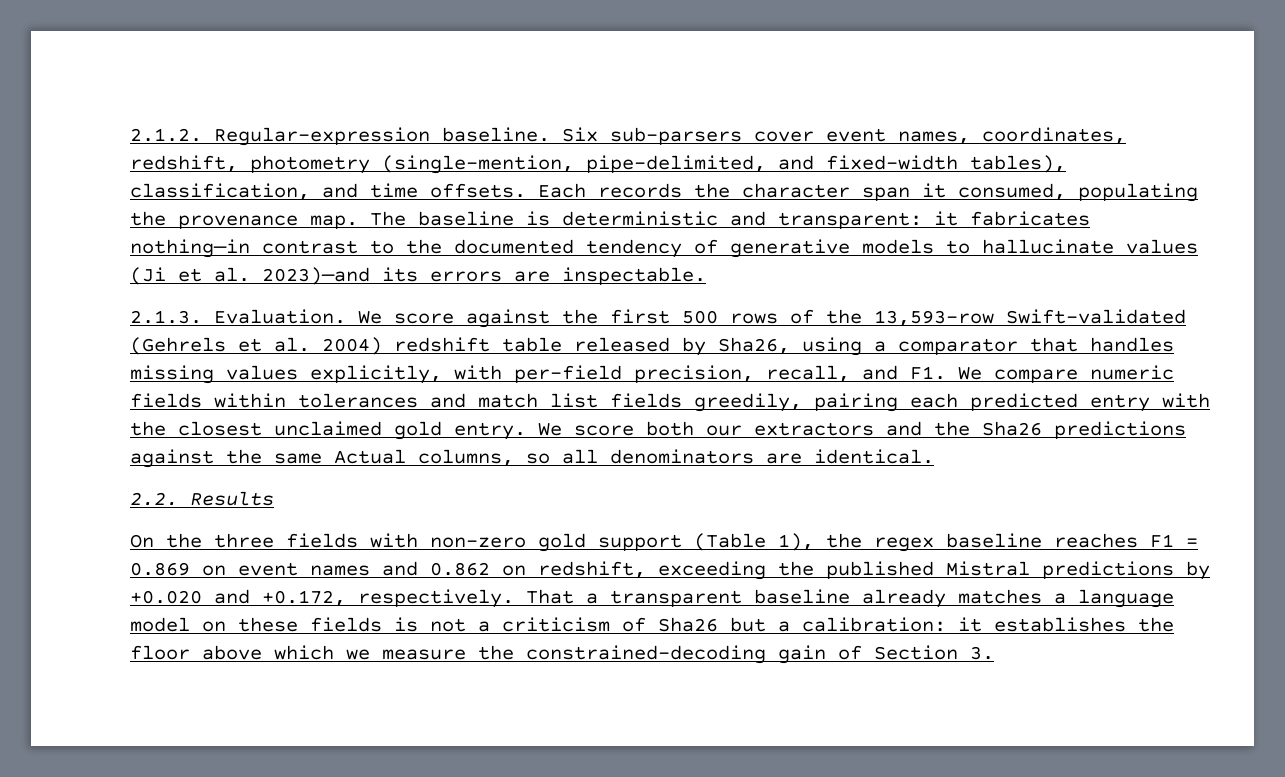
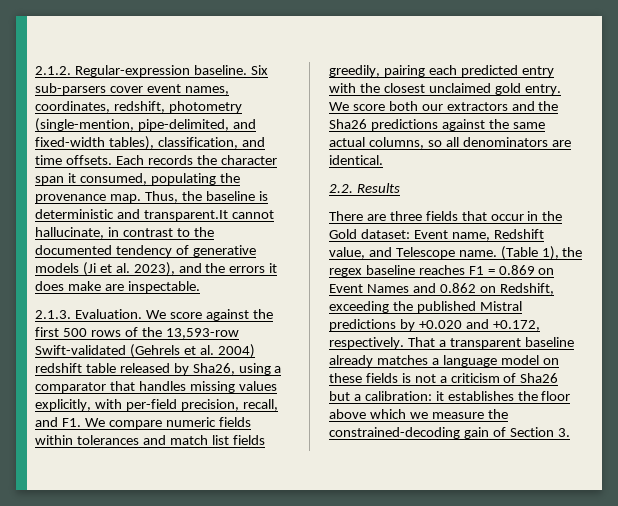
- The baseline is deterministic and transparent: it fabricates nothing—in contrast to the documented tendency of generative models to hallucinate values (Ji et al. 2023)—and its errors are inspectable.
+ Thus, the baseline is deterministic and transparent.It cannot hallucinate, in contrast to the documented tendency of generative models (Ji et al. 2023), and the errors it does make are inspectable.
- We score both our extractors and the Sha26 predictions against the same Actual columns, so all denominators are identical.
+ We score both our extractors and the Sha26 predictions against the same actual columns, so all denominators are identical.
- On the three fields with non-zero gold support (Table 1), the regex baseline reaches F1 = 0.869 on event names and 0.862 on redshift, exceeding the published Mistral predictions by +0.020 and +0.172, respectively.
+ There are three fields that occur in the Gold dataset: Event name, Redshift value, and Telescope name. (Table 1), the regex baseline reaches F1 = 0.869 on Event Names and 0.862 on Redshift, exceeding the published Mistral predictions by +0.020 and +0.172, respectively.

